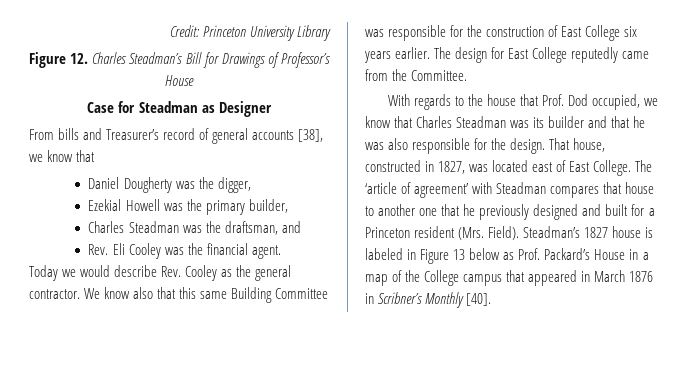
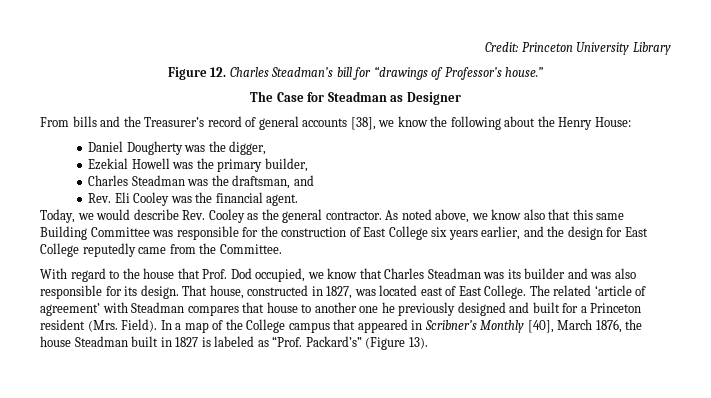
- Figure 12. Charles Steadman’s Bill for Drawings of Professor’s House
- Case for Steadman as Designer
+ Figure 12. Charles Steadman’s bill for “drawings of Professor’s house.”
+ The Case for Steadman as Designer
- From bills and Treasurer’s record of general accounts [38], we know that
+ From bills and the Treasurer’s record of general accounts [38], we know the following about the Henry House:
- Today we would describe Rev. Cooley as the general contractor.
+ Today, we would describe Rev. Cooley as the general contractor.
- We know also that this same Building Committee was responsible for the construction of East College six years earlier. The design for East College reputedly came from the Committee.
+ As noted above, we know also that this same Building Committee was responsible for the construction of East College six years earlier, and the design for East College reputedly came from the Committee.
- With regards to the house that Prof. Dod occupied, we know that Charles Steadman was its builder and that he was also responsible for the design.
+ With regard to the house that Prof. Dod occupied, we know that Charles Steadman was its builder and was also responsible for its design.
- The ‘article of agreement’ with Steadman compares that house to another one that he previously designed and built for a Princeton resident (Mrs. Field).
+ The related ‘article of agreement’ with Steadman compares that house to another one he previously designed and built for a Princeton resident (Mrs. Field).
- Steadman’s 1827 house is labeled in Figure 13 below as Prof. Packard’s House in a map of the College campus that appeared in March 1876 in Scribner’s Monthly [40].
+ In a map of the College campus that appeared in Scribner’s Monthly [40], March 1876, the house Steadman built in 1827 is labeled as “Prof. Packard’s” (Figure 13).

